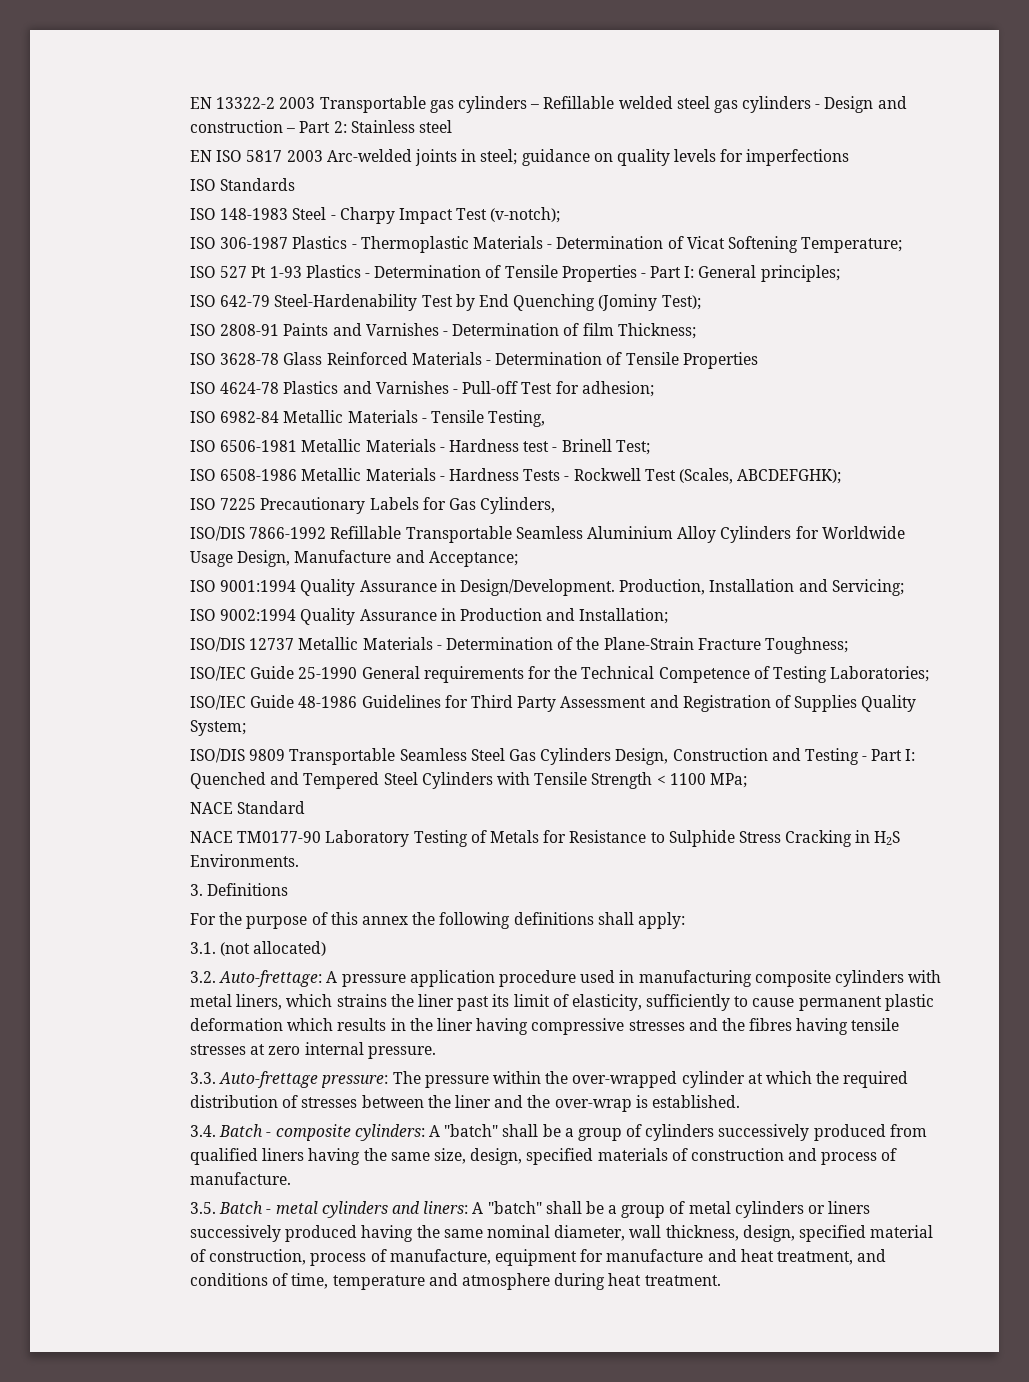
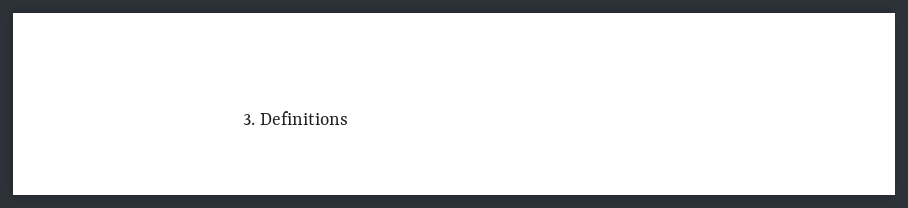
- EN 13322-2 2003 Transportable gas cylinders – Refillable welded steel gas cylinders - Design and construction – Part 2: Stainless steel
- EN ISO 5817 2003 Arc-welded joints in steel; guidance on quality levels for imperfections
- ISO Standards
- ISO 148-1983 Steel - Charpy Impact Test (v-notch);
- ISO 306-1987 Plastics - Thermoplastic Materials - Determination of Vicat Softening Temperature;
- ISO 527 Pt 1-93 Plastics - Determination of Tensile Properties - Part I: General principles;
- ISO 642-79 Steel-Hardenability Test by End Quenching (Jominy Test);
- ISO 2808-91 Paints and Varnishes - Determination of film Thickness;
- ISO 3628-78 Glass Reinforced Materials - Determination of Tensile Properties
- ISO 4624-78 Plastics and Varnishes - Pull-off Test for adhesion;
- ISO 6982-84 Metallic Materials - Tensile Testing,
- ISO 6506-1981 Metallic Materials - Hardness test - Brinell Test;
- ISO 6508-1986 Metallic Materials - Hardness Tests - Rockwell Test (Scales, ABCDEFGHK);
- ISO 7225 Precautionary Labels for Gas Cylinders,
- ISO/DIS 7866-1992 Refillable Transportable Seamless Aluminium Alloy Cylinders for Worldwide Usage Design, Manufacture and Acceptance;
- ISO 9001:1994 Quality Assurance in Design/Development. Production, Installation and Servicing;
- ISO 9002:1994 Quality Assurance in Production and Installation;
- ISO/DIS 12737 Metallic Materials - Determination of the Plane-Strain Fracture Toughness;
- ISO/IEC Guide 25-1990 General requirements for the Technical Competence of Testing Laboratories;
- ISO/IEC Guide 48-1986 Guidelines for Third Party Assessment and Registration of Supplies Quality System;
- ISO/DIS 9809 Transportable Seamless Steel Gas Cylinders Design, Construction and Testing - Part I: Quenched and Tempered Steel Cylinders with Tensile Strength < 1100 MPa;
- NACE Standard
- NACE TM0177-90 Laboratory Testing of Metals for Resistance to Sulphide Stress Cracking in H2S Environments.
  3. Definitions
- For the purpose of this annex the following definitions shall apply:
- 3.1. (not allocated)
- 3.2. Auto-frettage: A pressure application procedure used in manufacturing composite cylinders with metal liners, which strains the liner past its limit of elasticity, sufficiently to cause permanent plastic deformation which results in the liner having compressive stresses and the fibres having tensile stresses at zero internal pressure.
- 3.3. Auto-frettage pressure: The pressure within the over-wrapped cylinder at which the required distribution of stresses between the liner and the over-wrap is established.
- 3.4. Batch - composite cylinders: A "batch" shall be a group of cylinders successively produced from qualified liners having the same size, design, specified materials of construction and process of manufacture.
- 3.5. Batch - metal cylinders and liners: A "batch" shall be a group of metal cylinders or liners successively produced having the same nominal diameter, wall thickness, design, specified material of construction, process of manufacture, equipment for manufacture and heat treatment, and conditions of time, temperature and atmosphere during heat treatment.

